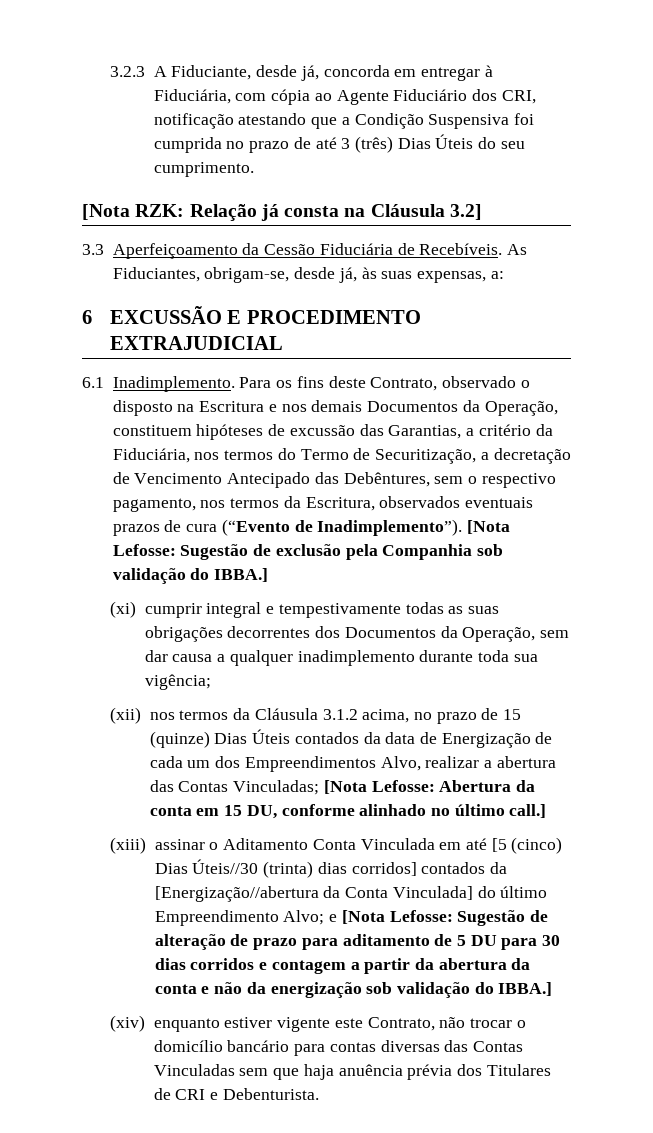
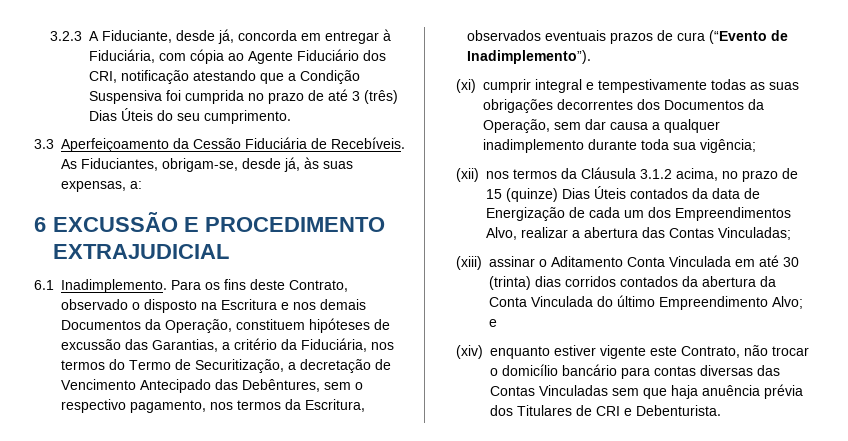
- [Nota RZK: Relação já consta na Cláusula 3.2]
- [Nota Lefosse: Sugestão de exclusão pela Companhia sob validação do IBBA.]
- (xii) nos termos da Cláusula 3.1.2 acima, no prazo de 15 (quinze) Dias Úteis contados da data de Energização de cada um dos Empreendimentos Alvo, realizar a abertura das Contas Vinculadas; [Nota Lefosse: Abertura da conta em 15 DU, conforme alinhado no último call.]
+ (xii) nos termos da Cláusula 3.1.2 acima, no prazo de 15 (quinze) Dias Úteis contados da data de Energização de cada um dos Empreendimentos Alvo, realizar a abertura das Contas Vinculadas;
- (xiii) assinar o Aditamento Conta Vinculada em até [5 (cinco) Dias Úteis//30 (trinta) dias corridos] contados da [Energização//abertura da Conta Vinculada] do último Empreendimento Alvo; e [Nota Lefosse: Sugestão de alteração de prazo para aditamento de 5 DU para 30 dias corridos e contagem a partir da abertura da conta e não da energização sob validação do IBBA.]
+ (xiii) assinar o Aditamento Conta Vinculada em até 30 (trinta) dias corridos contados da abertura da Conta Vinculada do último Empreendimento Alvo; e

